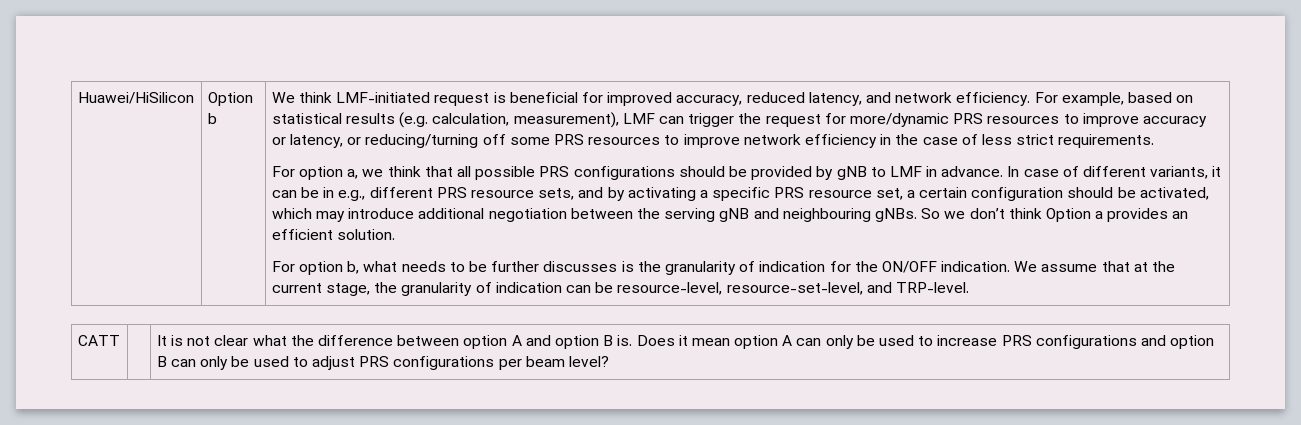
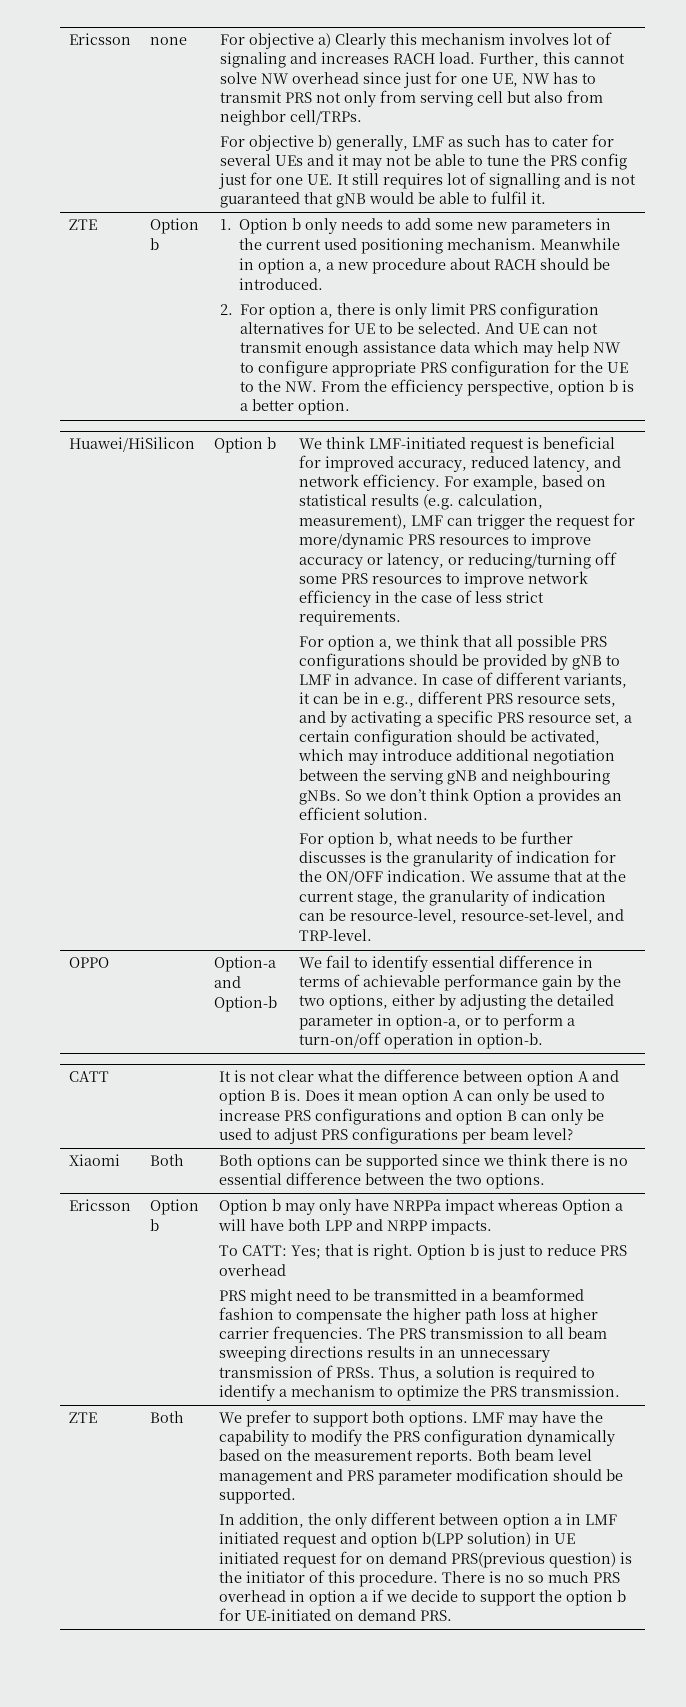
+ Ericsson | none | For objective a) Clearly this mechanism involves lot of signaling and increases RACH load. Further, this cannot solve NW overhead since just for one UE, NW has to transmit PRS not only from serving cell but also from neighbor cell/TRPs.
+ For objective b) generally, LMF as such has to cater for several UEs and it may not be able to tune the PRS config just for one UE. It still requires lot of signalling and is not guaranteed that gNB would be able to fulfil it.
+ ZTE | Option b | 1. Option b only needs to add some new parameters in the current used positioning mechanism. Meanwhile in option a, a new procedure about RACH should be introduced.
+ 2. For option a, there is only limit PRS configuration alternatives for UE to be selected. And UE can not transmit enough assistance data which may help NW to configure appropriate PRS configuration for the UE to the NW. From the efficiency perspective, option b is a better option.
+ OPPO | Option-a and Option-b | We fail to identify essential difference in terms of achievable performance gain by the two options, either by adjusting the detailed parameter in option-a, or to perform a turn-on/off operation in option-b.
+ Xiaomi | Both | Both options can be supported since we think there is no essential difference between the two options.
+ Ericsson | Option b | Option b may only have NRPPa impact whereas Option a will have both LPP and NRPP impacts.
+ To CATT: Yes; that is right. Option b is just to reduce PRS overhead
+ PRS might need to be transmitted in a beamformed fashion to compensate the higher path loss at higher carrier frequencies. The PRS transmission to all beam sweeping directions results in an unnecessary transmission of PRSs. Thus, a solution is required to identify a mechanism to optimize the PRS transmission.
+ ZTE | Both | We prefer to support both options. LMF may have the capability to modify the PRS configuration dynamically based on the measurement reports. Both beam level management and PRS parameter modification should be supported.
+ In addition, the only different between option a in LMF initiated request and option b(LPP solution) in UE initiated request for on demand PRS(previous question) is the initiator of this procedure. There is no so much PRS overhead in option a if we decide to support the option b for UE-initiated on demand PRS.

